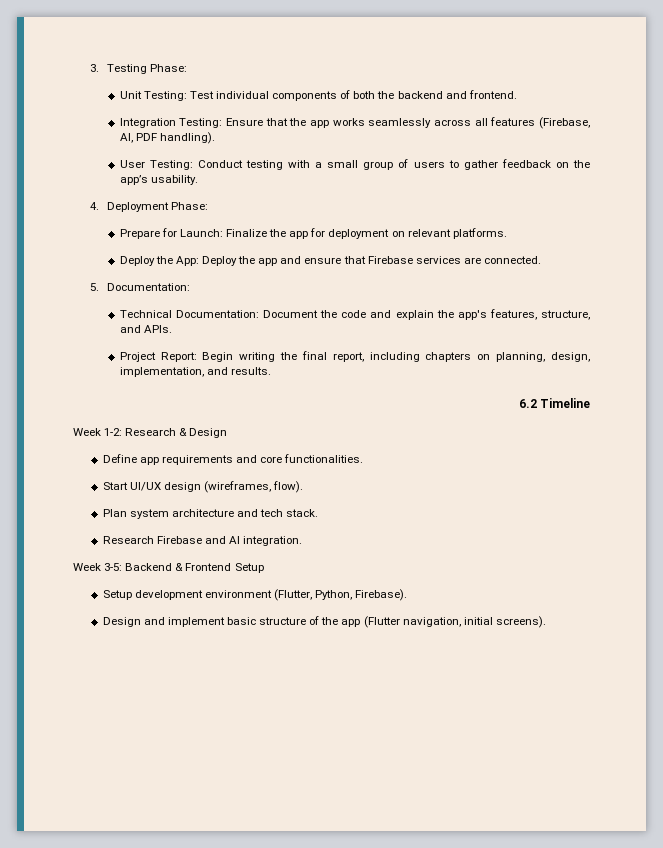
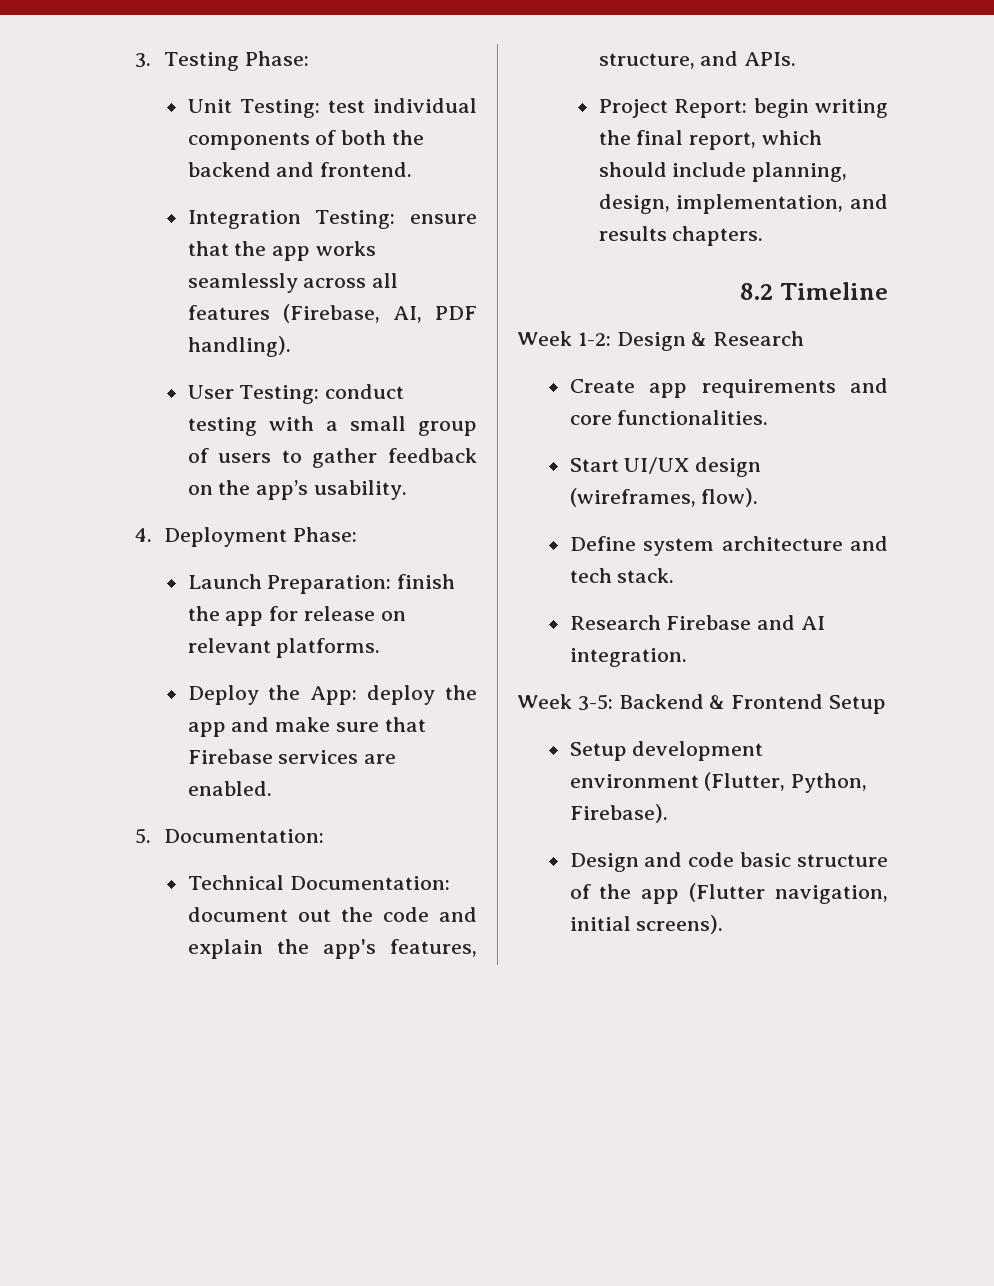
- Unit Testing: Test individual components of both the backend and frontend.
+ Unit Testing: test individual components of both the backend and frontend.
- Integration Testing: Ensure that the app works seamlessly across all features (Firebase, AI, PDF handling).
+ Integration Testing: ensure that the app works seamlessly across all features (Firebase, AI, PDF handling).
- User Testing: Conduct testing with a small group of users to gather feedback on the app’s usability.
+ User Testing: conduct testing with a small group of users to gather feedback on the app’s usability.
- Prepare for Launch: Finalize the app for deployment on relevant platforms.
+ Launch Preparation: finish the app for release on relevant platforms.
- Deploy the App: Deploy the app and ensure that Firebase services are connected.
+ Deploy the App: deploy the app and make sure that Firebase services are enabled.
- Technical Documentation: Document the code and explain the app's features, structure, and APIs.
+ Technical Documentation: document out the code and explain the app's features, structure, and APIs.
- Project Report: Begin writing the final report, including chapters on planning, design, implementation, and results.
- 6.2 Timeline
+ Project Report: begin writing the final report, which should include planning, design, implementation, and results chapters.
+ 8.2 Timeline
- Week 1-2: Research & Design
- Define app requirements and core functionalities.
+ Week 1-2: Design & Research
+ Create app requirements and core functionalities.
- Plan system architecture and tech stack.
+ Define system architecture and tech stack.
- Design and implement basic structure of the app (Flutter navigation, initial screens).
+ Design and code basic structure of the app (Flutter navigation, initial screens).

